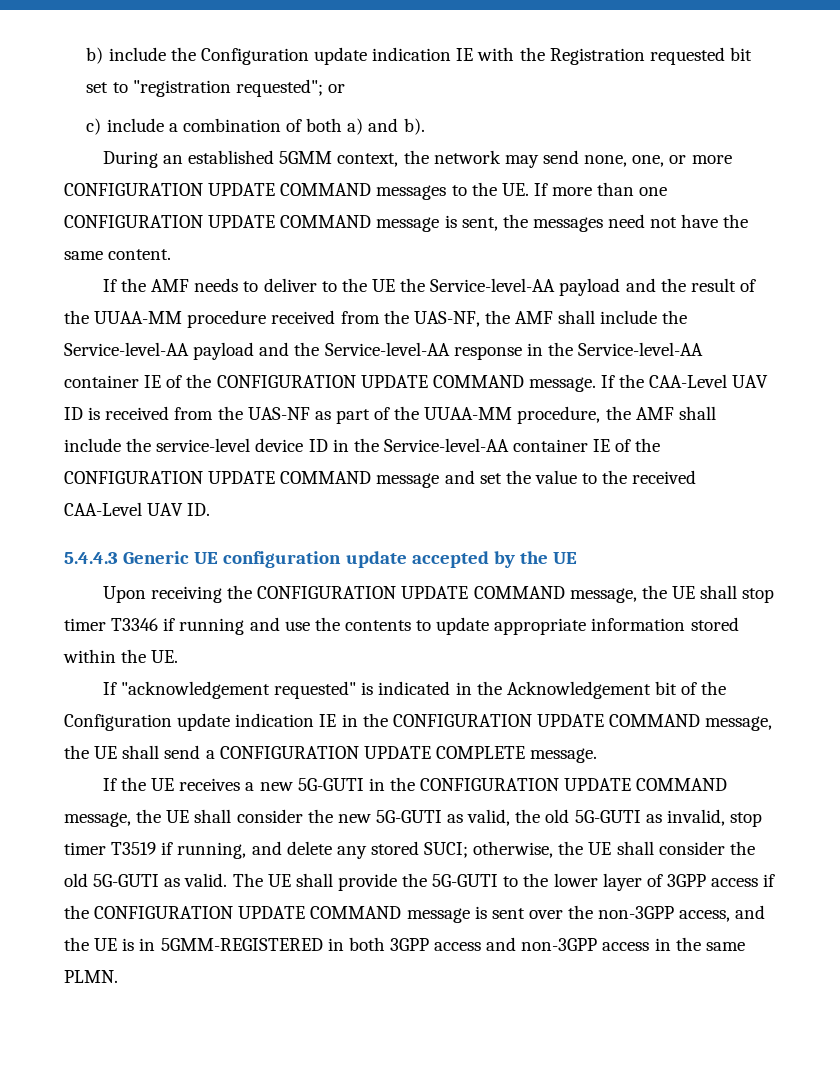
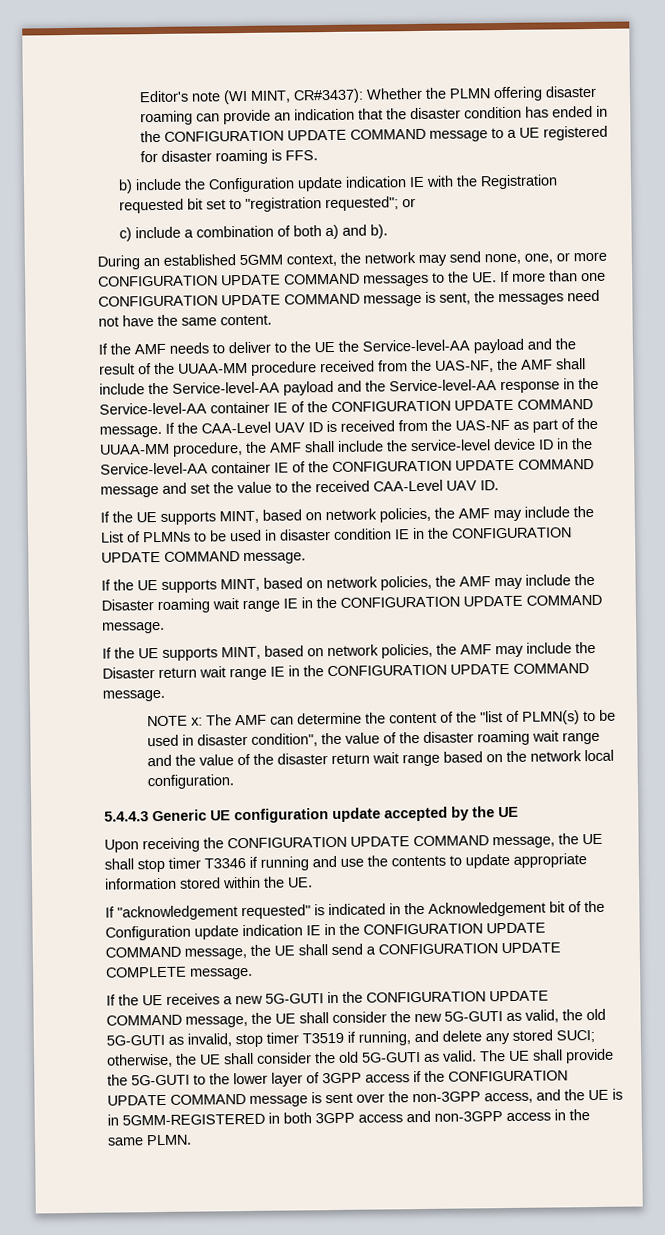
+ Editor's note (WI MINT, CR#3437): Whether the PLMN offering disaster roaming can provide an indication that the disaster condition has ended in the CONFIGURATION UPDATE COMMAND message to a UE registered for disaster roaming is FFS.
+ If the UE supports MINT, based on network policies, the AMF may include the List of PLMNs to be used in disaster condition IE in the CONFIGURATION UPDATE COMMAND message.
+ If the UE supports MINT, based on network policies, the AMF may include the Disaster roaming wait range IE in the CONFIGURATION UPDATE COMMAND message.
+ If the UE supports MINT, based on network policies, the AMF may include the Disaster return wait range IE in the CONFIGURATION UPDATE COMMAND message.
+ NOTE x: The AMF can determine the content of the "list of PLMN(s) to be used in disaster condition", the value of the disaster roaming wait range and the value of the disaster return wait range based on the network local configuration.

